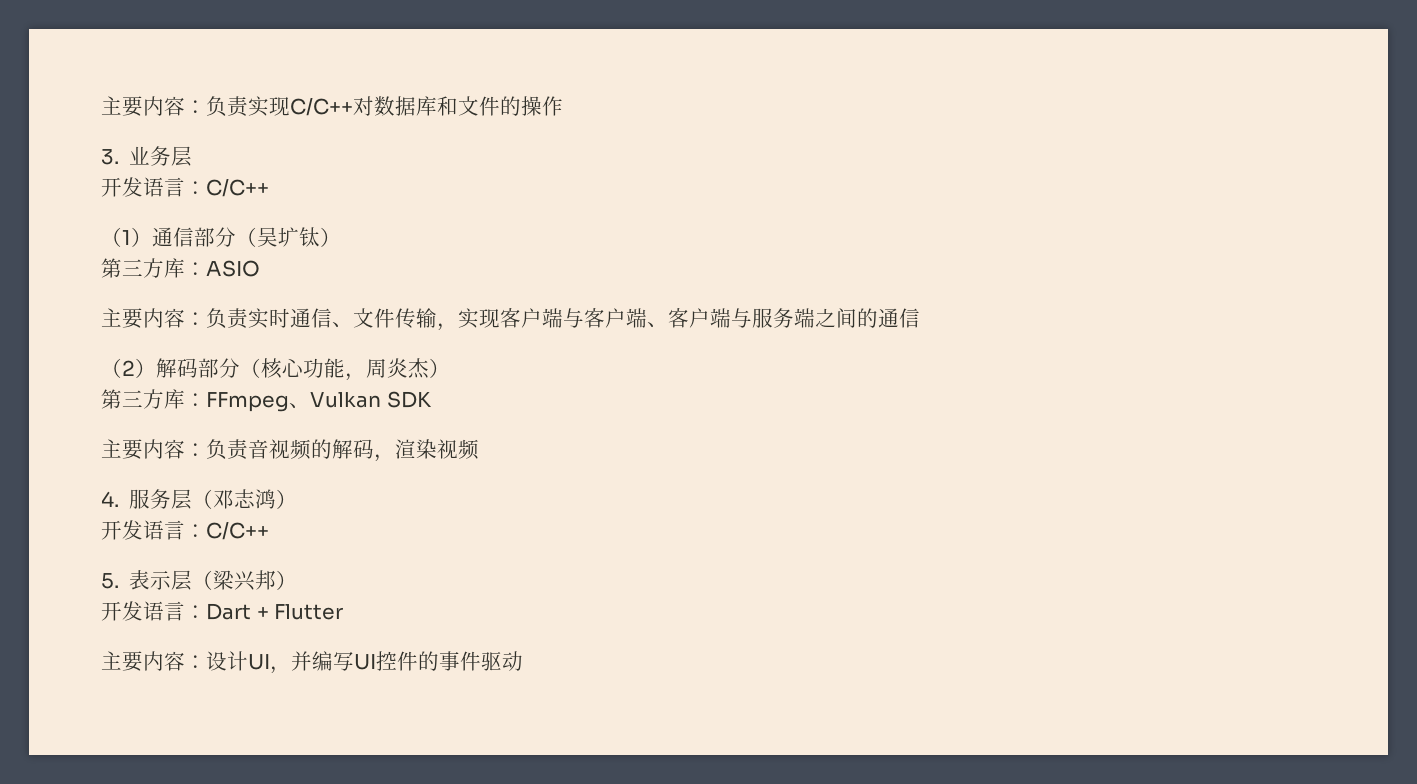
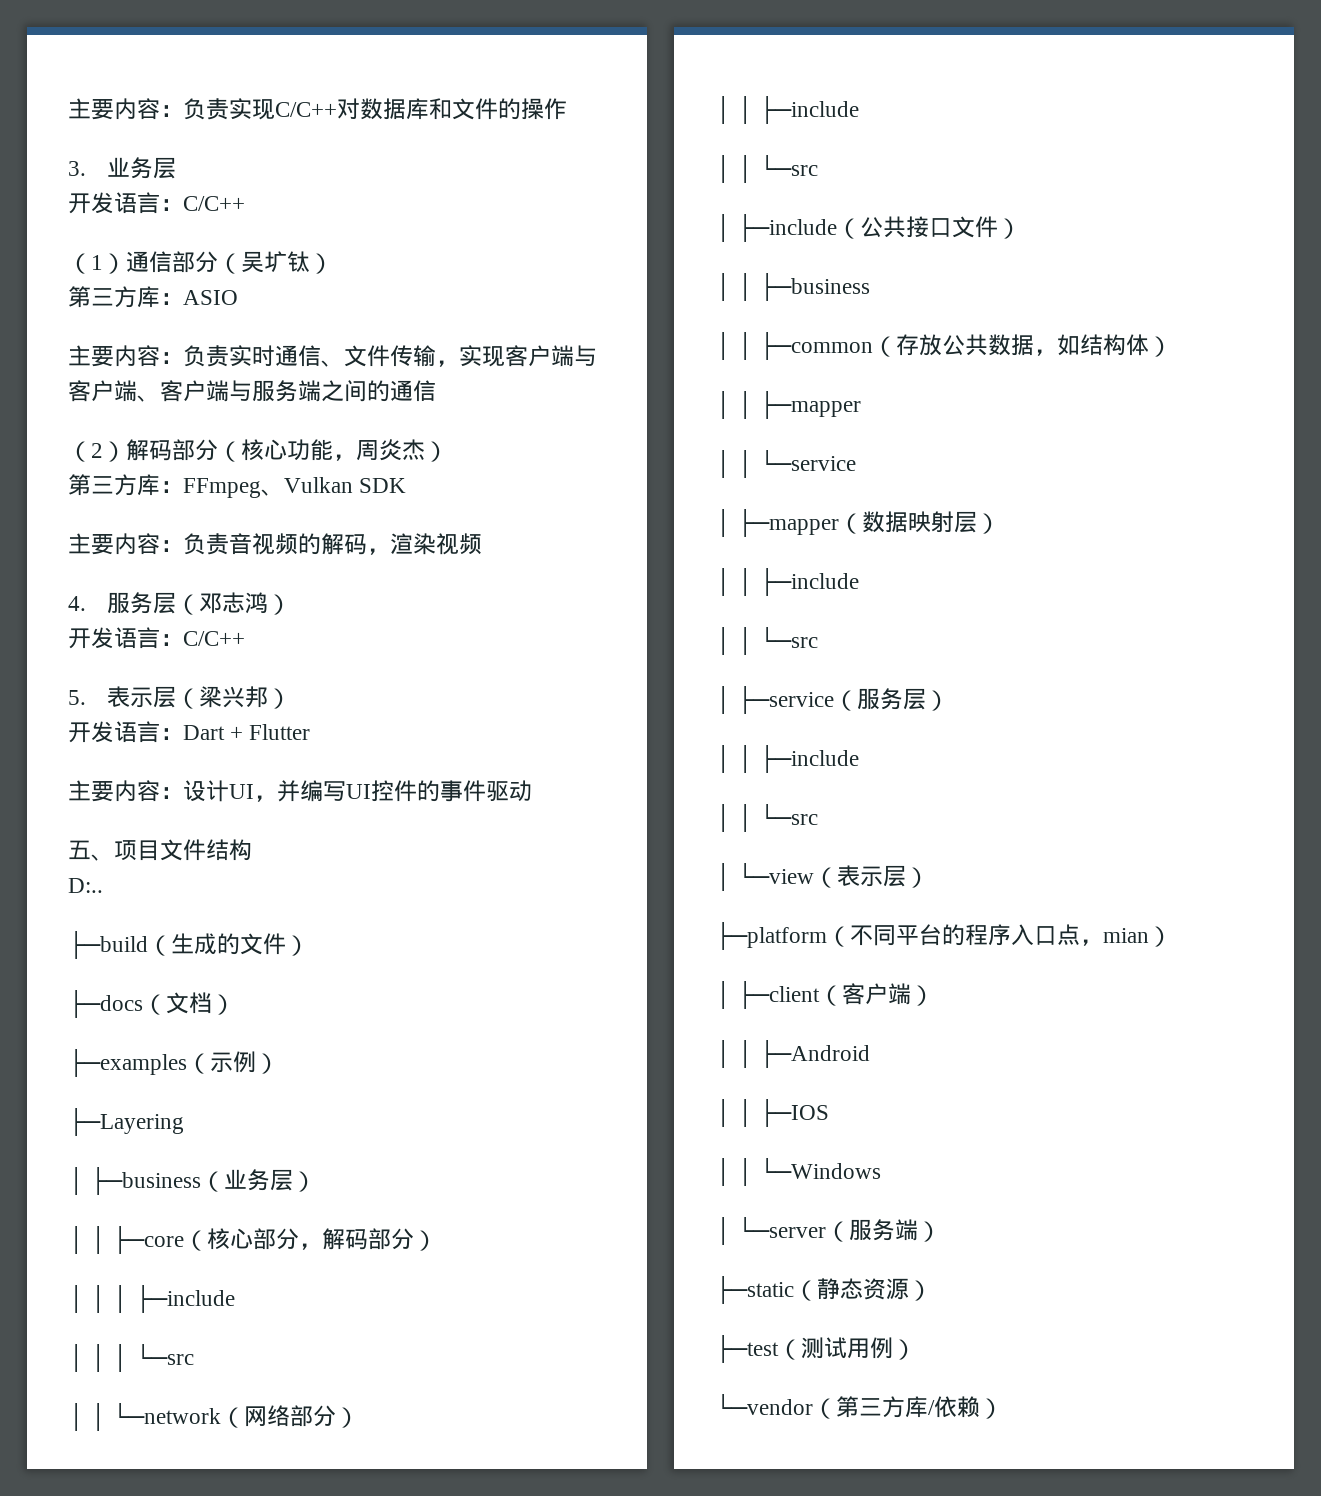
+ 五、项目文件结构
+ D:..
+ ├─build（生成的文件）
+ ├─docs（文档）
+ ├─examples（示例）
+ ├─Layering
+ │ ├─business（业务层）
+ │ │ ├─core（核心部分，解码部分）
+ │ │ │ ├─include
+ │ │ │ └─src
+ │ │ └─network（网络部分）
+ │ │ ├─include
+ │ │ └─src
+ │ ├─include（公共接口文件）
+ │ │ ├─business
+ │ │ ├─common（存放公共数据，如结构体）
+ │ │ ├─mapper
+ │ │ └─service
+ │ ├─mapper（数据映射层）
+ │ │ ├─include
+ │ │ └─src
+ │ ├─service（服务层）
+ │ │ ├─include
+ │ │ └─src
+ │ └─view（表示层）
+ ├─platform（不同平台的程序入口点，mian）
+ │ ├─client（客户端）
+ │ │ ├─Android
+ │ │ ├─IOS
+ │ │ └─Windows
+ │ └─server（服务端）
+ ├─static（静态资源）
+ ├─test（测试用例）
+ └─vendor（第三方库/依赖）

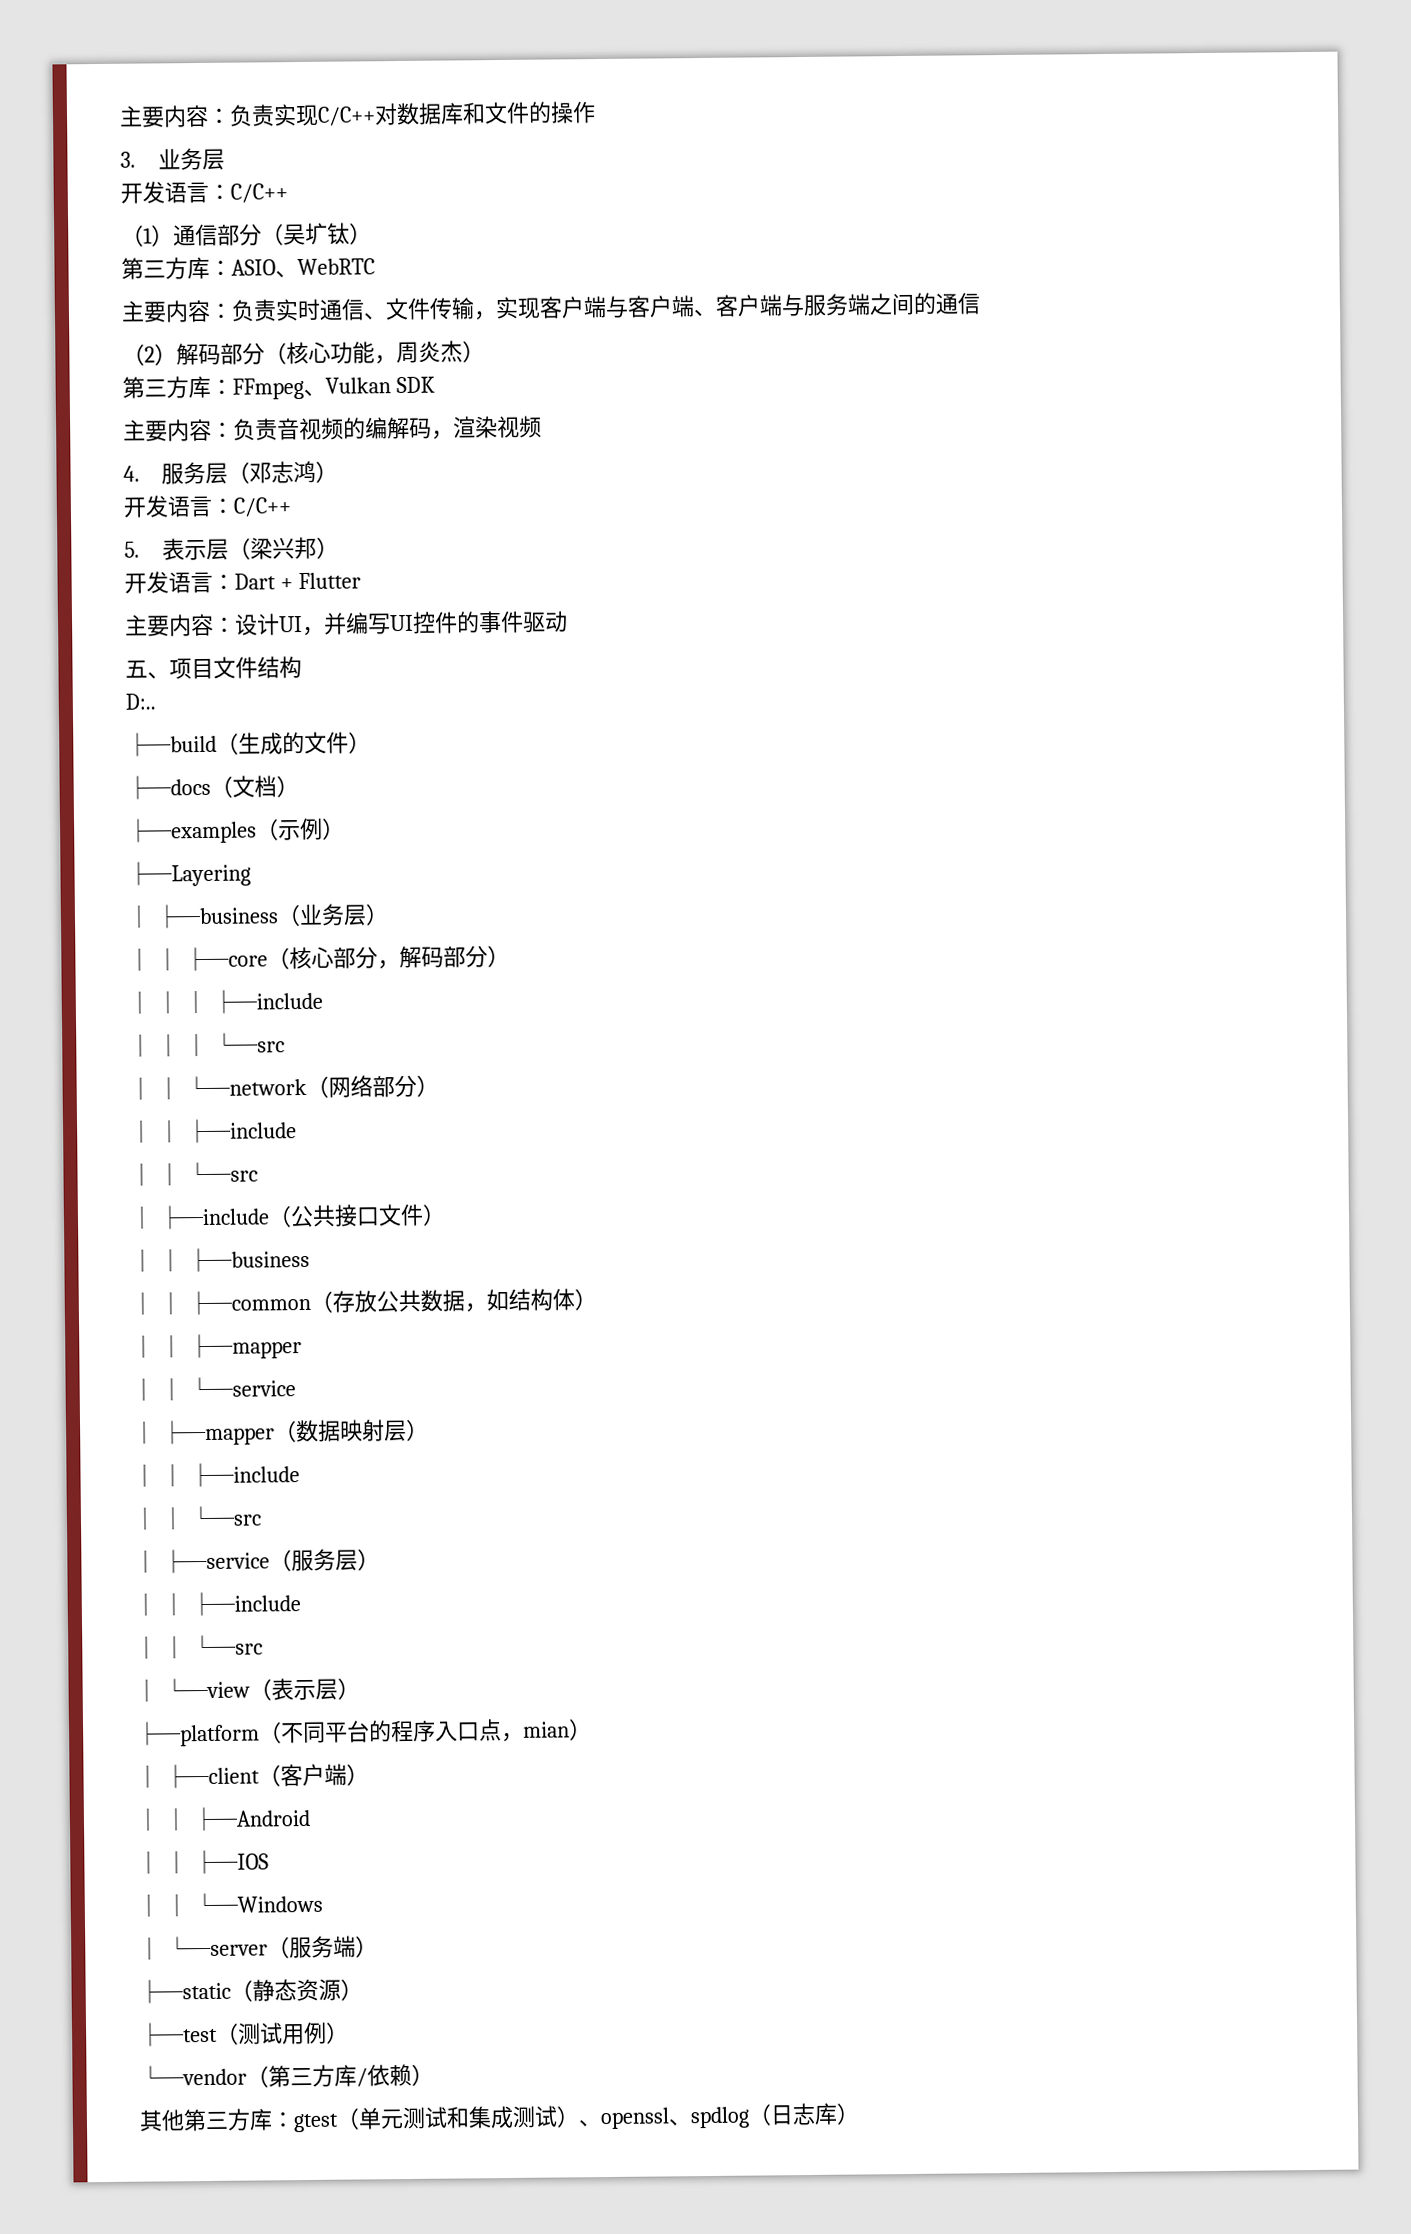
- 第三方库：ASIO
+ 第三方库：ASIO、WebRTC
- 主要内容：负责音视频的解码，渲染视频
+ 主要内容：负责音视频的编解码，渲染视频
+ 其他第三方库：gtest（单元测试和集成测试）、openssl、spdlog（日志库）

